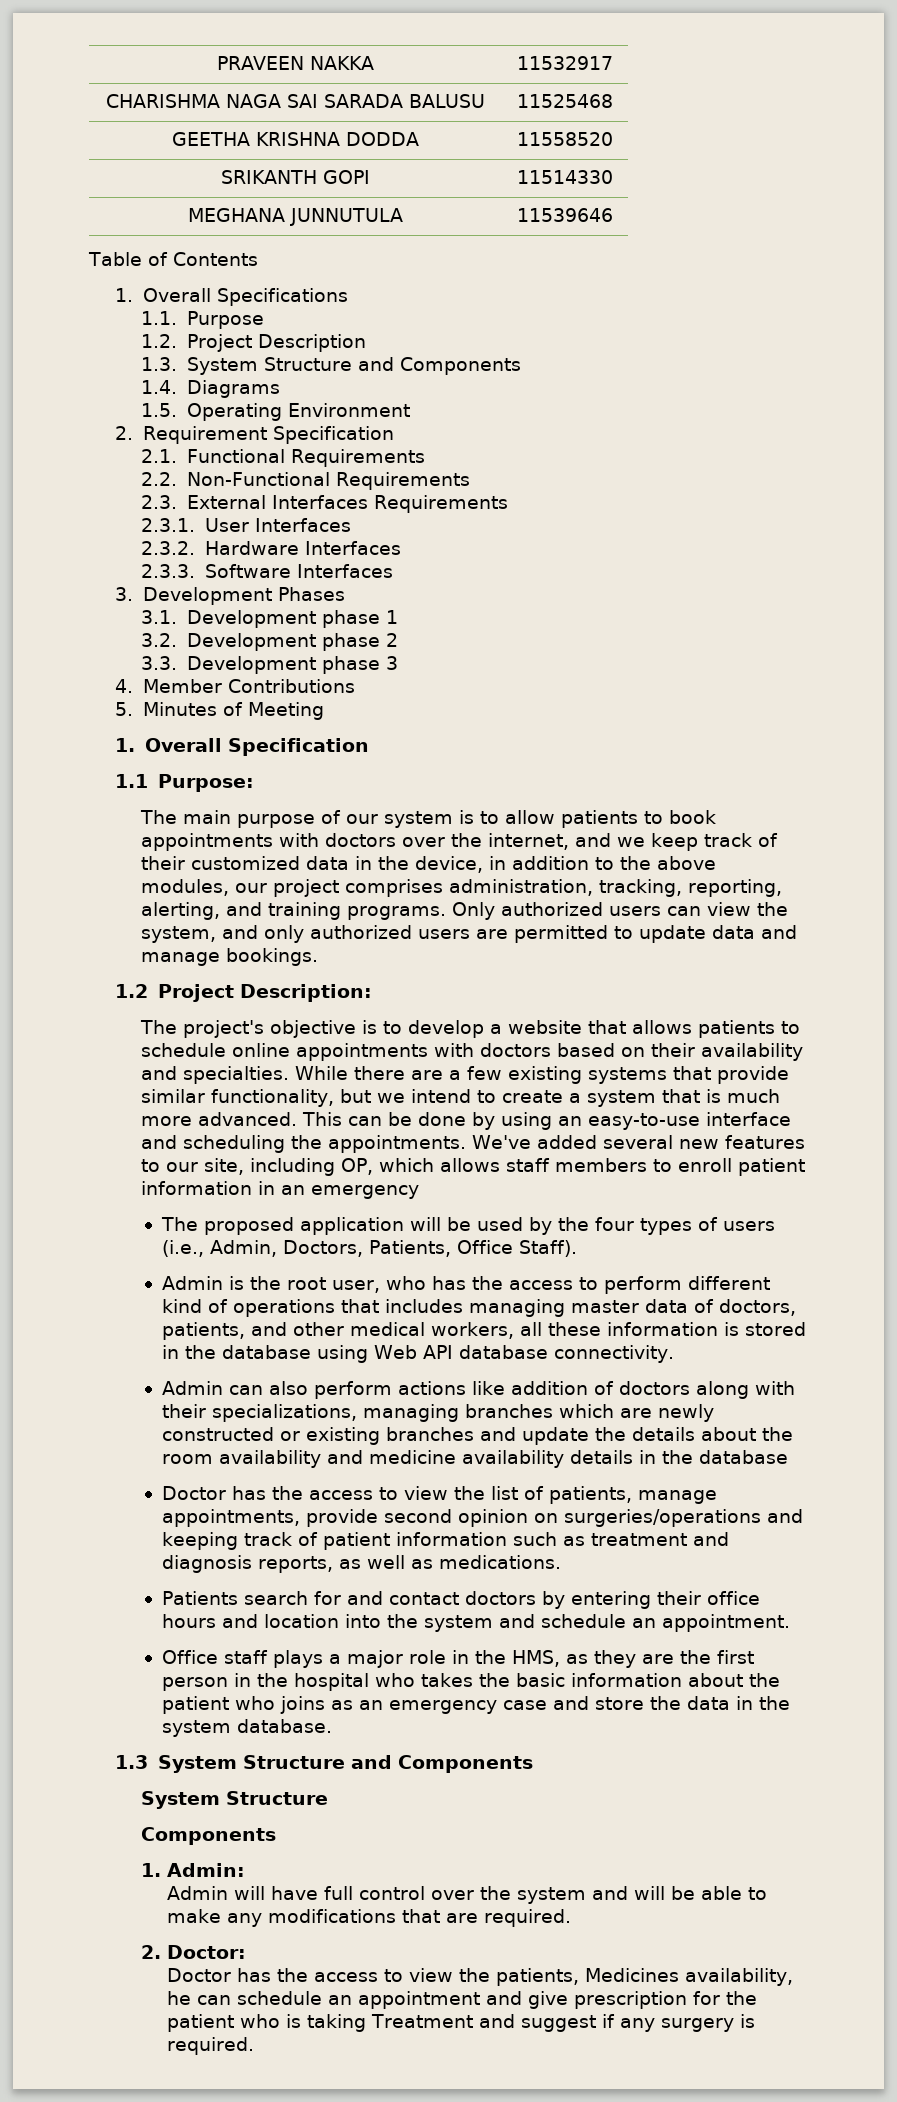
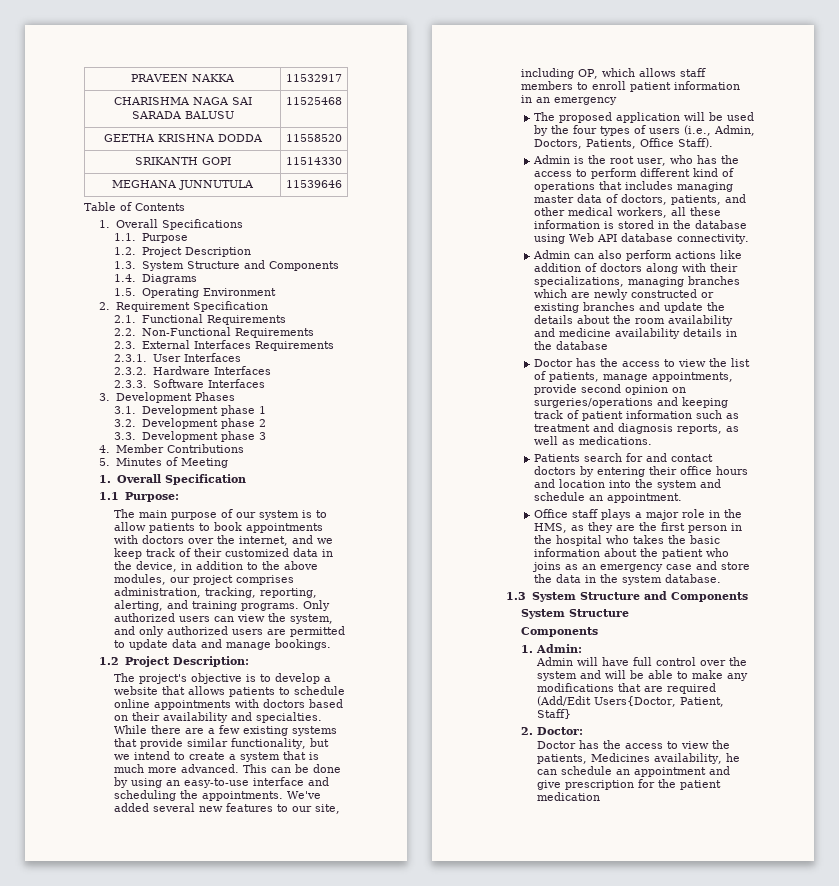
- Admin will have full control over the system and will be able to make any modifications that are required.
+ Admin will have full control over the system and will be able to make any modifications that are required (Add/Edit Users{Doctor, Patient, Staff}
- Doctor has the access to view the patients, Medicines availability, he can schedule an appointment and give prescription for the patient who is taking Treatment and suggest if any surgery is required.
+ Doctor has the access to view the patients, Medicines availability, he can schedule an appointment and give prescription for the patient medication

